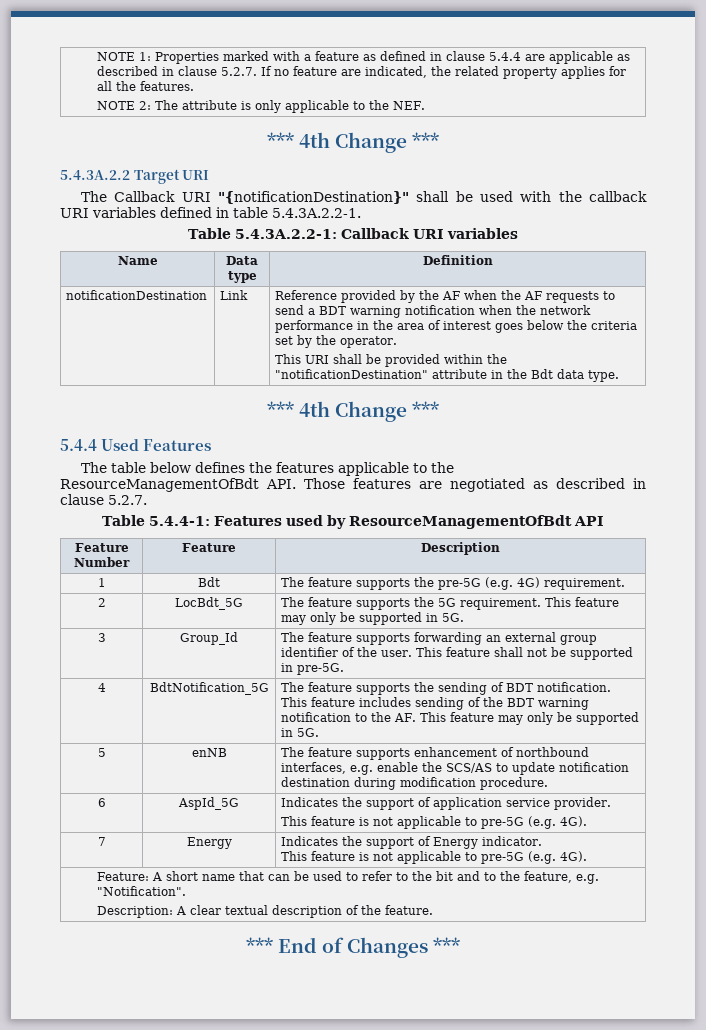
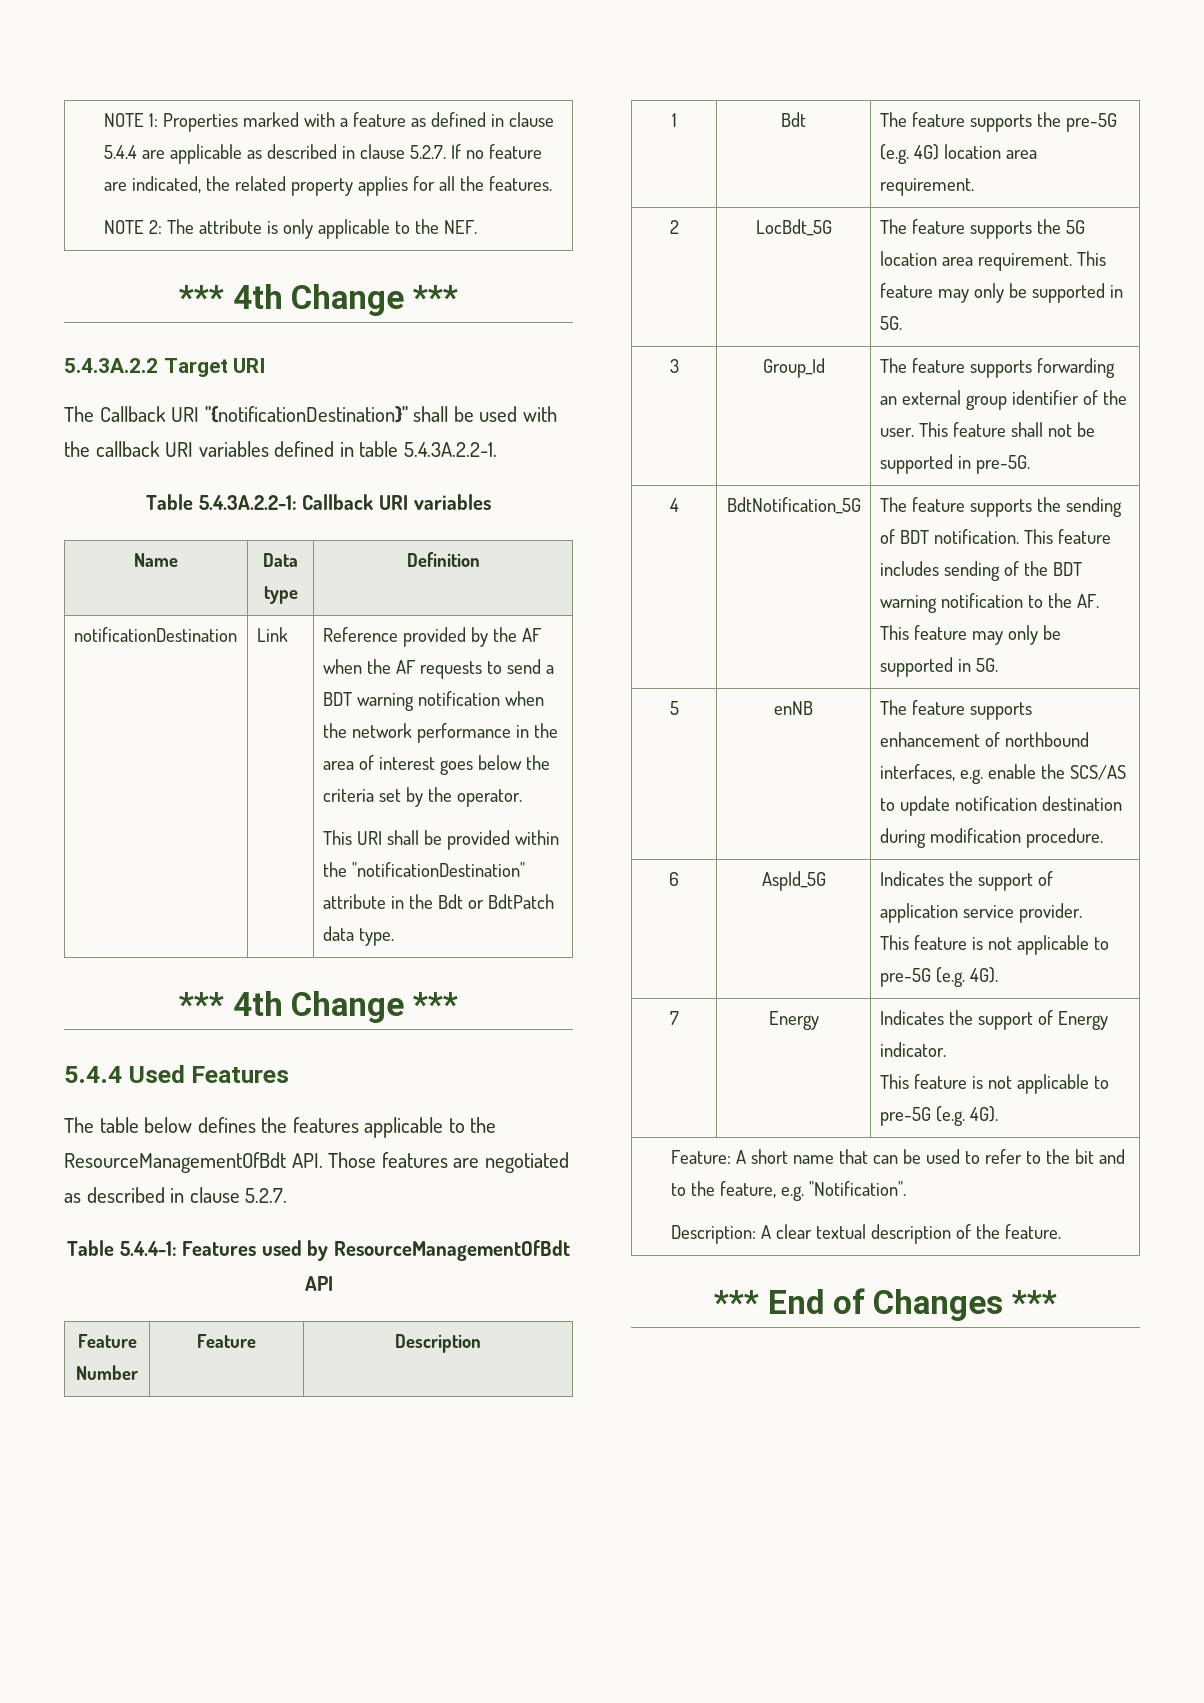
- This URI shall be provided within the "notificationDestination" attribute in the Bdt data type.
+ This URI shall be provided within the "notificationDestination" attribute in the Bdt or BdtPatch data type.
- 1 | Bdt | The feature supports the pre-5G (e.g. 4G) requirement.
+ 1 | Bdt | The feature supports the pre-5G (e.g. 4G) location area requirement.
- 2 | LocBdt_5G | The feature supports the 5G requirement. This feature may only be supported in 5G.
+ 2 | LocBdt_5G | The feature supports the 5G location area requirement. This feature may only be supported in 5G.

